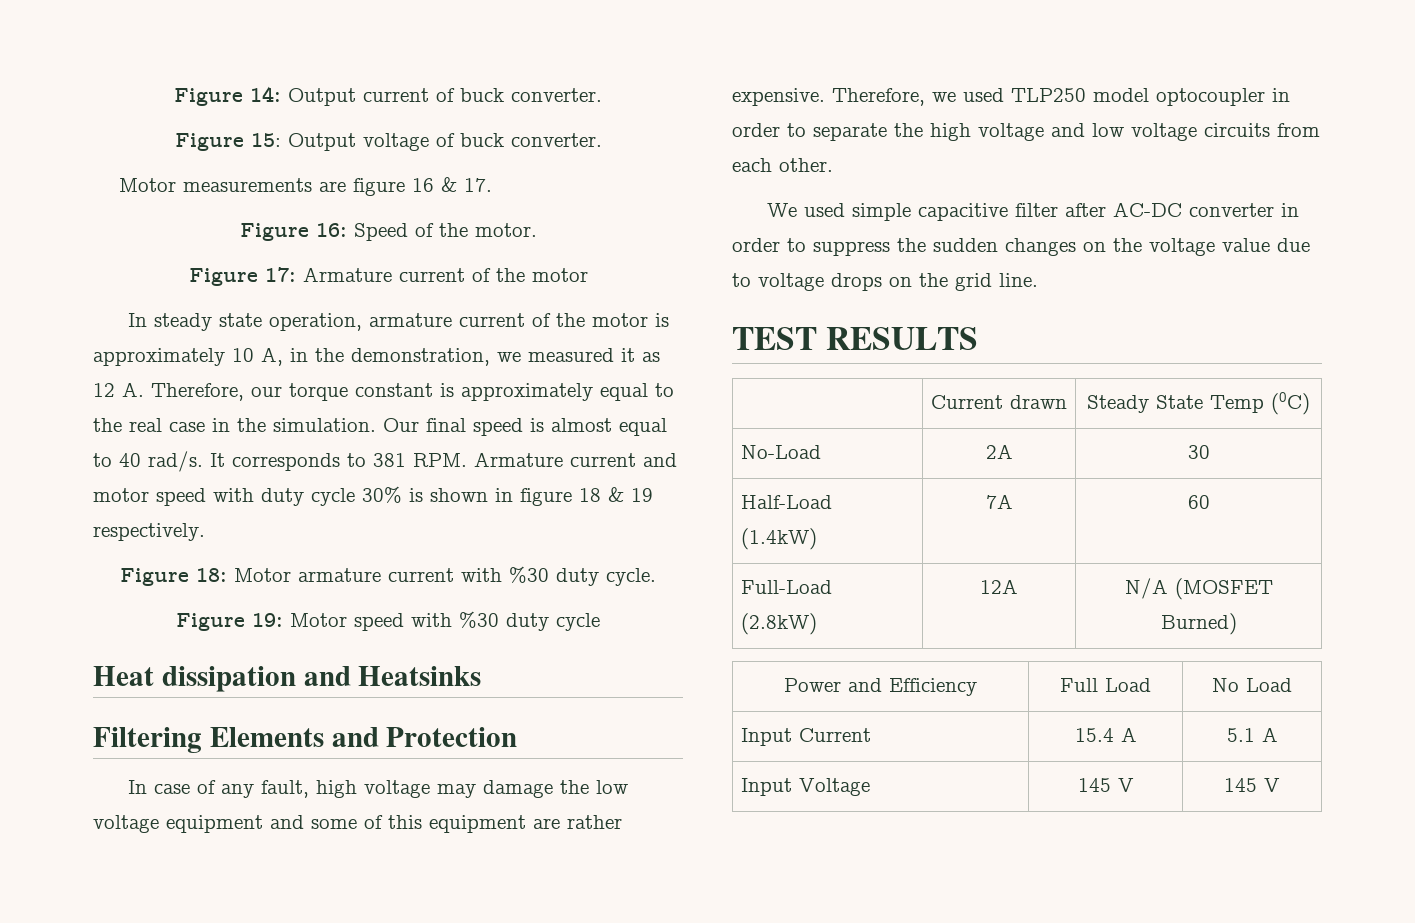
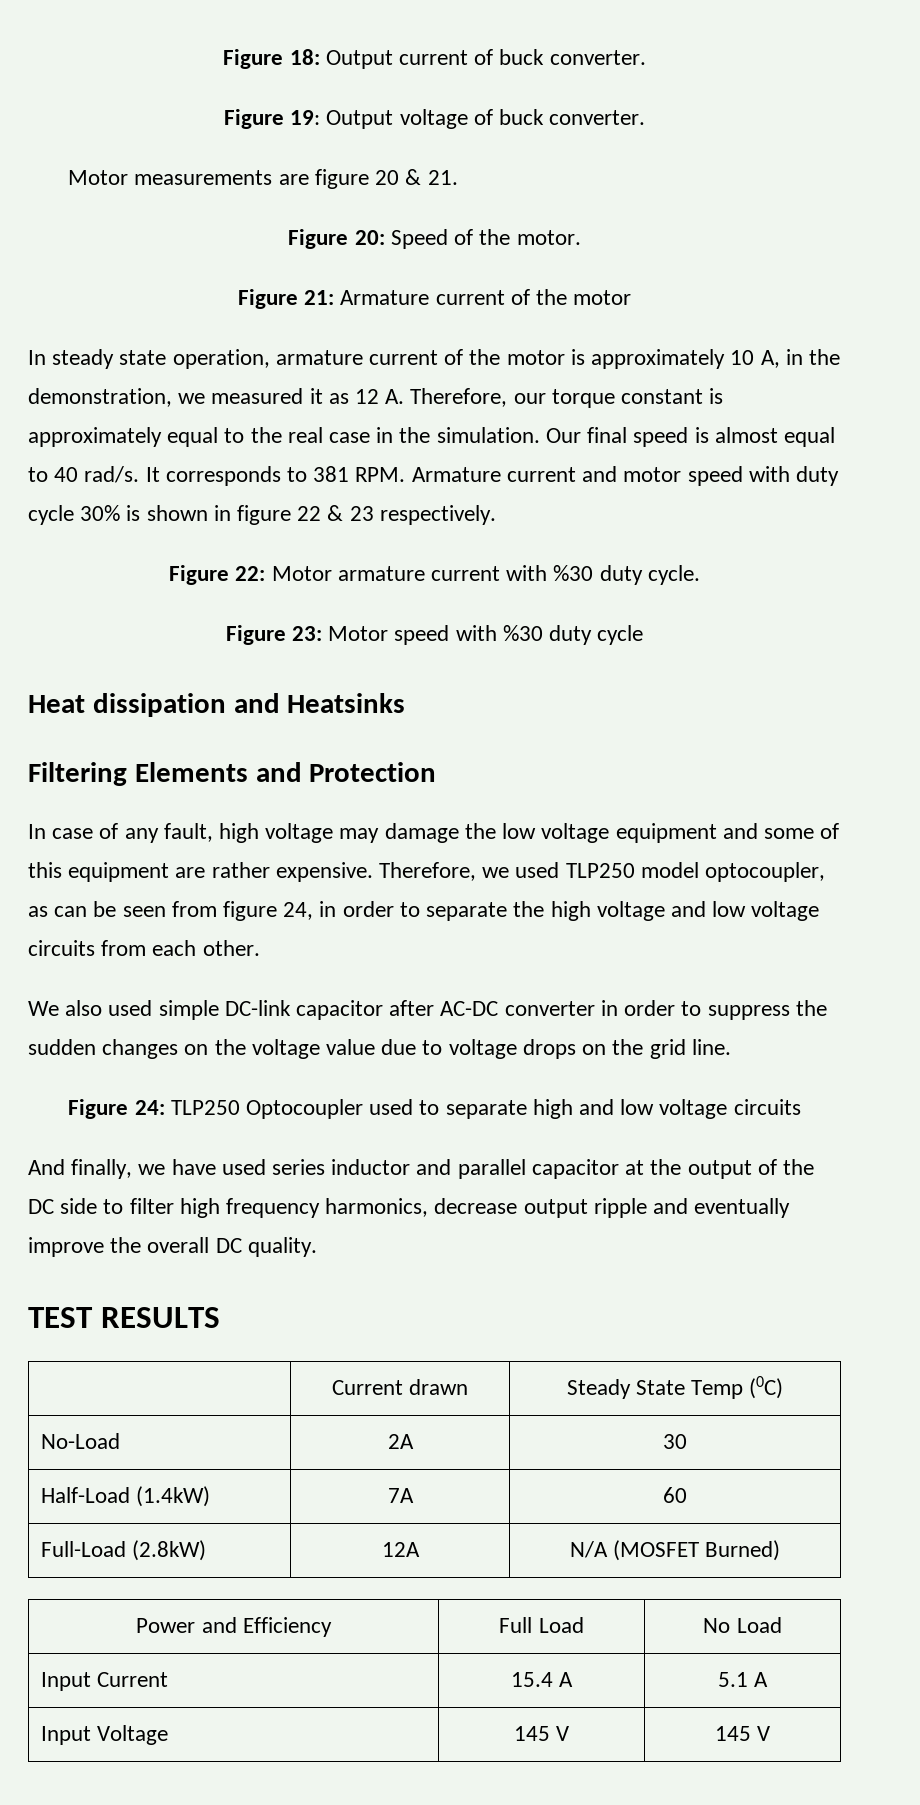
- Figure 14: Output current of buck converter.
+ Figure 18: Output current of buck converter.
- Figure 15: Output voltage of buck converter.
+ Figure 19: Output voltage of buck converter.
- Motor measurements are figure 16 & 17.
- Figure 16: Speed of the motor.
+ Motor measurements are figure 20 & 21.
+ Figure 20: Speed of the motor.
- Figure 17: Armature current of the motor
+ Figure 21: Armature current of the motor
- It corresponds to 381 RPM. Armature current and motor speed with duty cycle 30% is shown in figure 18 & 19 respectively.
+ It corresponds to 381 RPM. Armature current and motor speed with duty cycle 30% is shown in figure 22 & 23 respectively.
- Figure 18: Motor armature current with %30 duty cycle.
+ Figure 22: Motor armature current with %30 duty cycle.
- Figure 19: Motor speed with %30 duty cycle
+ Figure 23: Motor speed with %30 duty cycle
- Therefore, we used TLP250 model optocoupler in order to separate the high voltage and low voltage circuits from each other.
+ Therefore, we used TLP250 model optocoupler, as can be seen from figure 24, in order to separate the high voltage and low voltage circuits from each other.
- We used simple capacitive filter after AC-DC converter in order to suppress the sudden changes on the voltage value due to voltage drops on the grid line.
+ We also used simple DC-link capacitor after AC-DC converter in order to suppress the sudden changes on the voltage value due to voltage drops on the grid line.
+ Figure 24: TLP250 Optocoupler used to separate high and low voltage circuits
+ And finally, we have used series inductor and parallel capacitor at the output of the DC side to filter high frequency harmonics, decrease output ripple and eventually improve the overall DC quality.

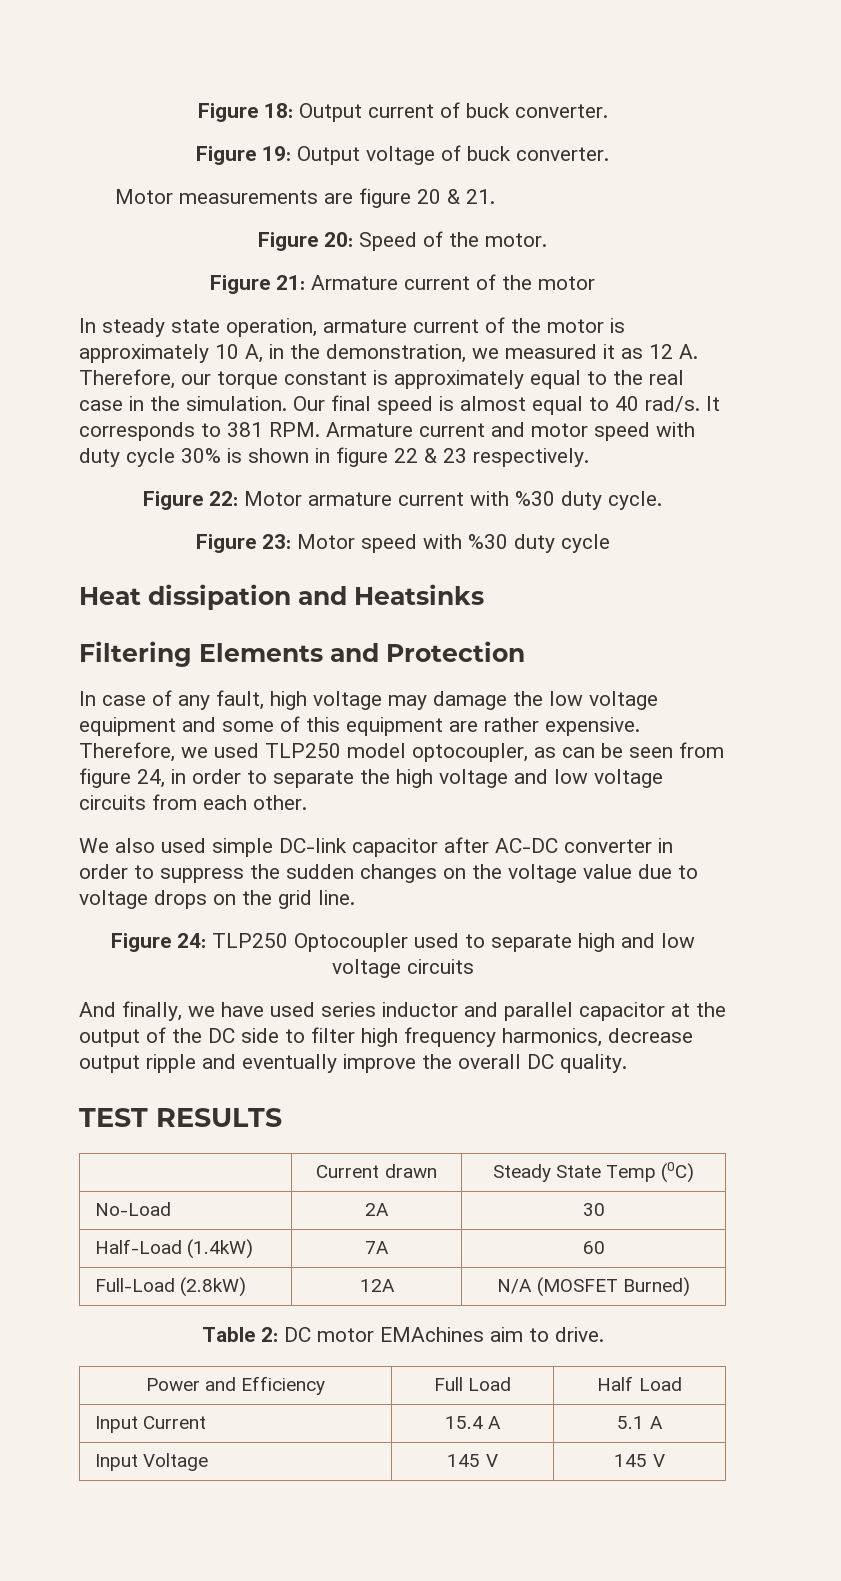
+ Table 2: DC motor EMAchines aim to drive.
- Power and Efficiency | Full Load | No Load
+ Power and Efficiency | Full Load | Half Load

